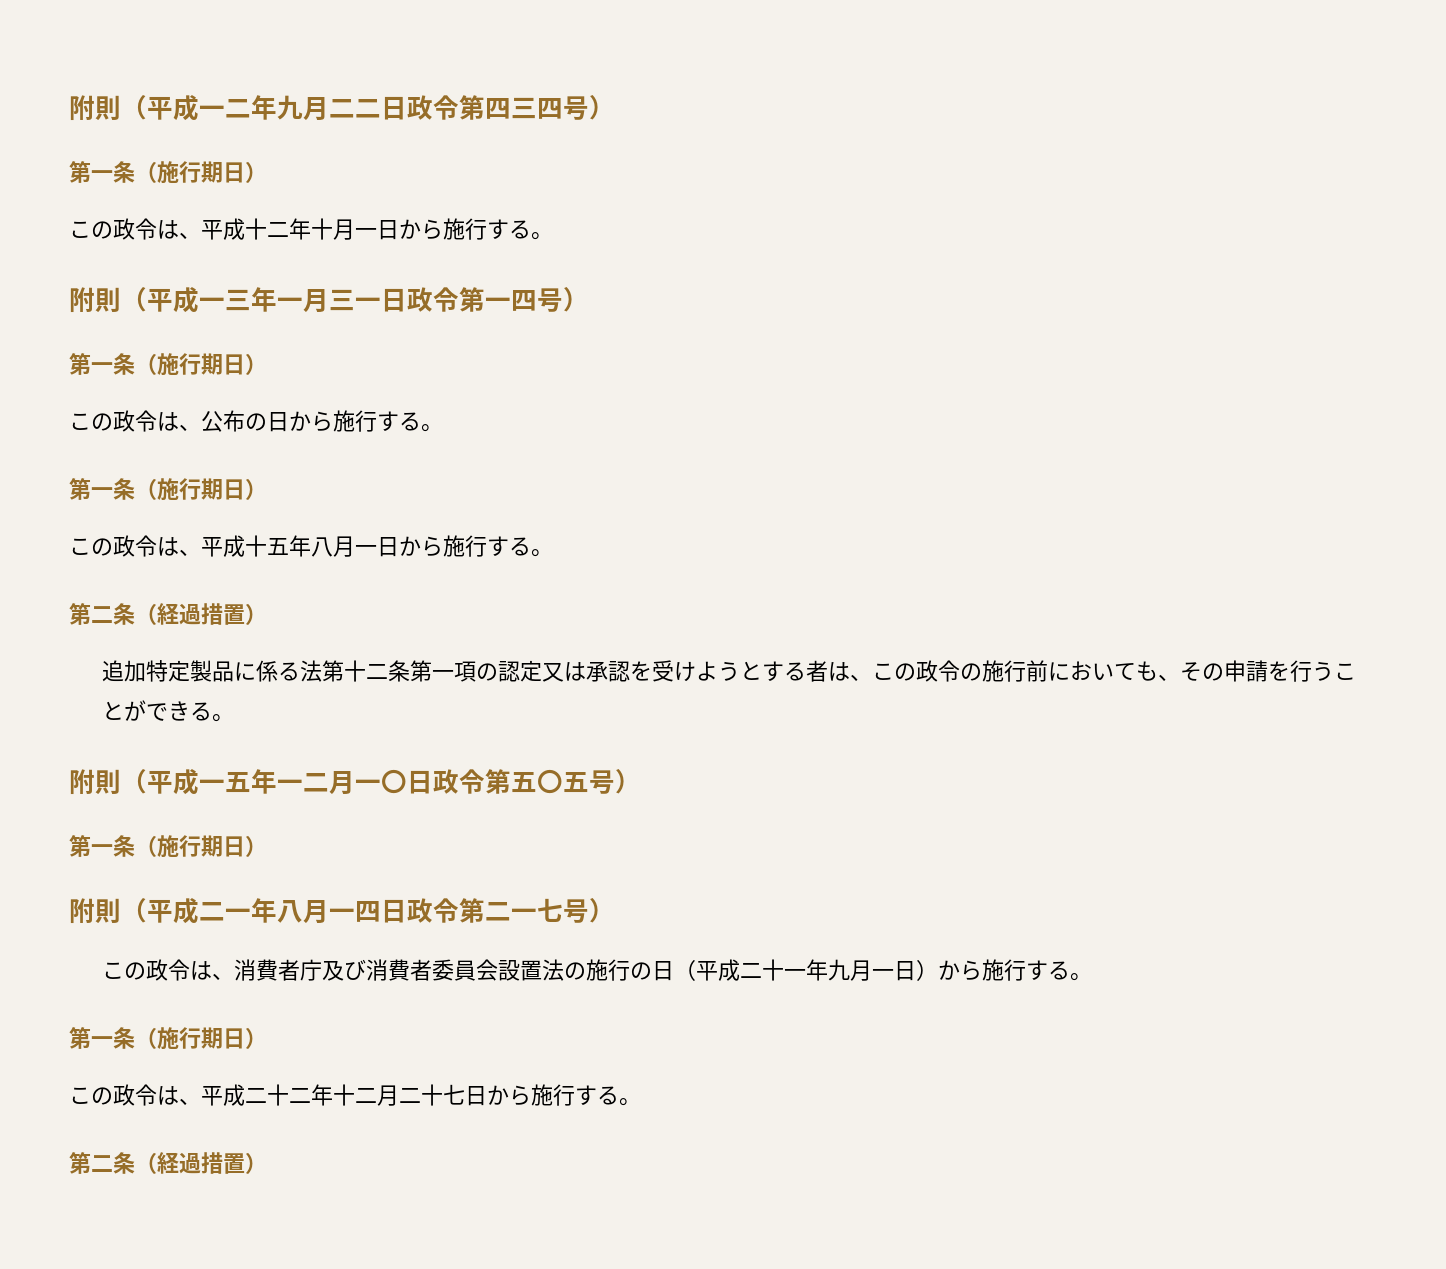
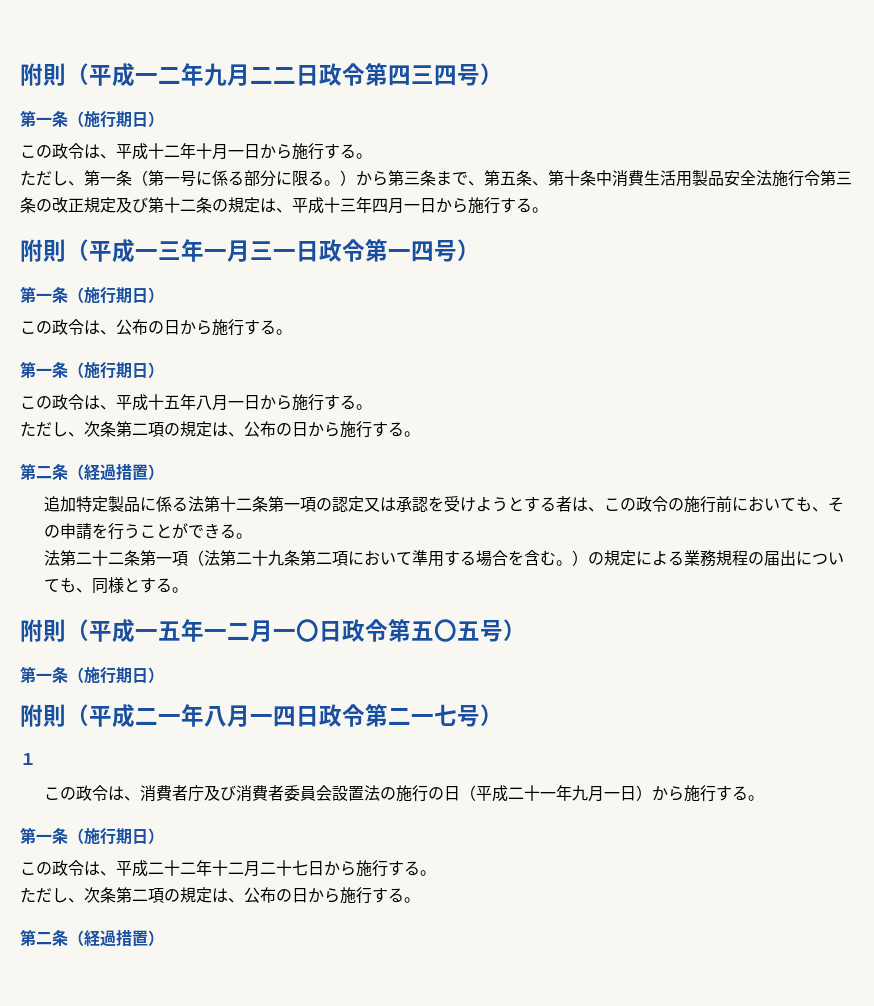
+ ただし、第一条（第一号に係る部分に限る。）から第三条まで、第五条、第十条中消費生活用製品安全法施行令第三条の改正規定及び第十二条の規定は、平成十三年四月一日から施行する。
  この政令は、平成十五年八月一日から施行する。
+ ただし、次条第二項の規定は、公布の日から施行する。
+ 法第二十二条第一項（法第二十九条第二項において準用する場合を含む。）の規定による業務規程の届出についても、同様とする。
+ １
  この政令は、平成二十二年十二月二十七日から施行する。
+ ただし、次条第二項の規定は、公布の日から施行する。

